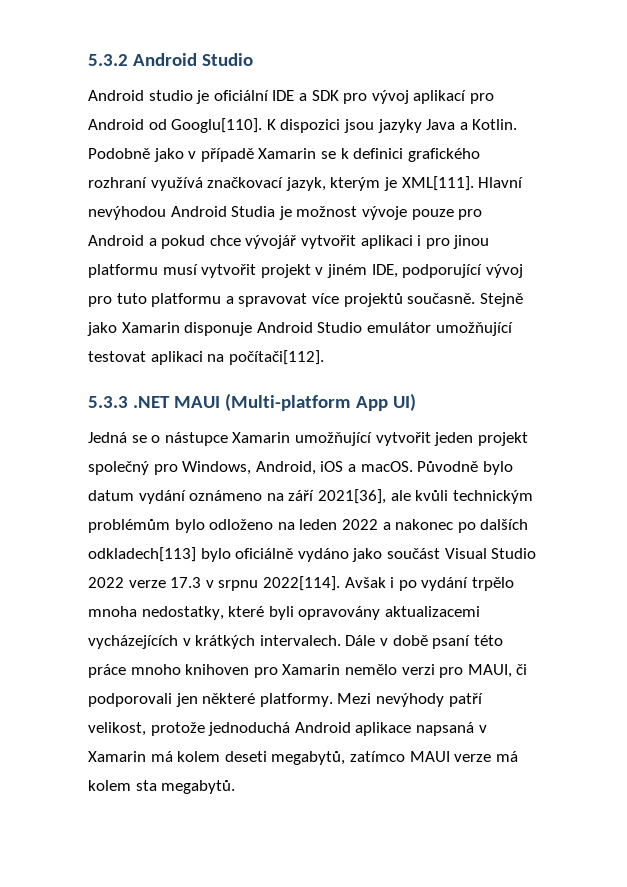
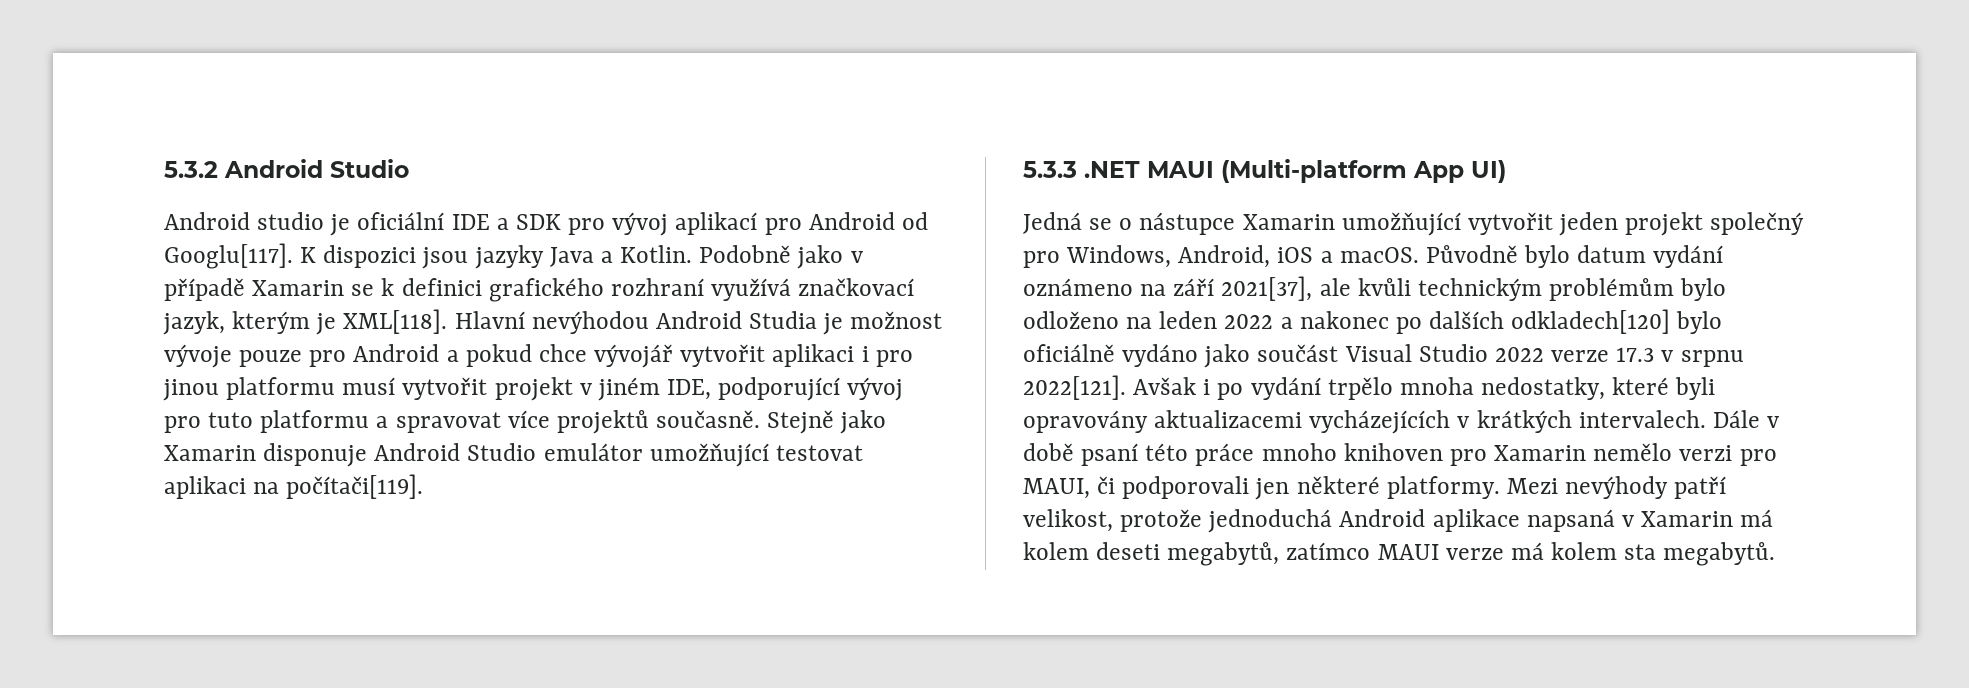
- Android studio je oficiální IDE a SDK pro vývoj aplikací pro Android od Googlu[110].
+ Android studio je oficiální IDE a SDK pro vývoj aplikací pro Android od Googlu[117].
- Podobně jako v případě Xamarin se k definici grafického rozhraní využívá značkovací jazyk, kterým je XML[111].
+ Podobně jako v případě Xamarin se k definici grafického rozhraní využívá značkovací jazyk, kterým je XML[118].
- Stejně jako Xamarin disponuje Android Studio emulátor umožňující testovat aplikaci na počítači[112].
+ Stejně jako Xamarin disponuje Android Studio emulátor umožňující testovat aplikaci na počítači[119].
- Původně bylo datum vydání oznámeno na září 2021[36], ale kvůli technickým problémům bylo odloženo na leden 2022 a nakonec po dalších odkladech[113] bylo oficiálně vydáno jako součást Visual Studio 2022 verze 17.3 v srpnu 2022[114].
+ Původně bylo datum vydání oznámeno na září 2021[37], ale kvůli technickým problémům bylo odloženo na leden 2022 a nakonec po dalších odkladech[120] bylo oficiálně vydáno jako součást Visual Studio 2022 verze 17.3 v srpnu 2022[121].

